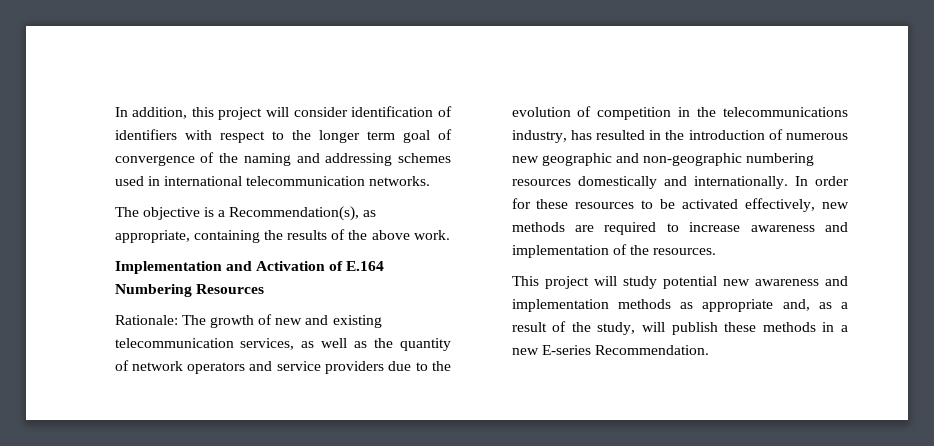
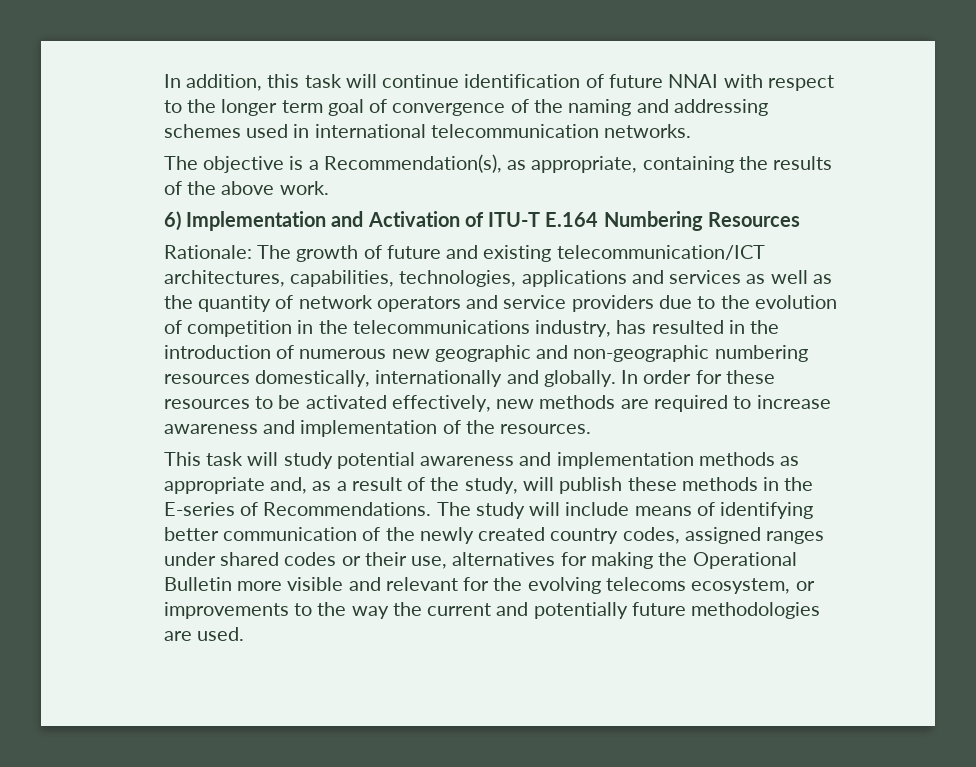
- In addition, this project will consider identification of identifiers with respect to the longer term goal of convergence of the naming and addressing schemes used in international telecommunication networks.
+ In addition, this task will continue identification of future NNAI with respect to the longer term goal of convergence of the naming and addressing schemes used in international telecommunication networks.
- Implementation and Activation of E.164 Numbering Resources
+ 6) Implementation and Activation of ITU-T E.164 Numbering Resources
- Rationale: The growth of new and existing telecommunication services, as well as the quantity of network operators and service providers due to the evolution of competition in the telecommunications industry, has resulted in the introduction of numerous new geographic and non-geographic numbering resources domestically and internationally.
+ Rationale: The growth of future and existing telecommunication/ICT architectures, capabilities, technologies, applications and services as well as the quantity of network operators and service providers due to the evolution of competition in the telecommunications industry, has resulted in the introduction of numerous new geographic and non-geographic numbering resources domestically, internationally and globally.
- This project will study potential new awareness and implementation methods as appropriate and, as a result of the study, will publish these methods in a new E-series Recommendation.
+ This task will study potential awareness and implementation methods as appropriate and, as a result of the study, will publish these methods in the E-series of Recommendations. The study will include means of identifying better communication of the newly created country codes, assigned ranges under shared codes or their use, alternatives for making the Operational Bulletin more visible and relevant for the evolving telecoms ecosystem, or improvements to the way the current and potentially future methodologies are used.

